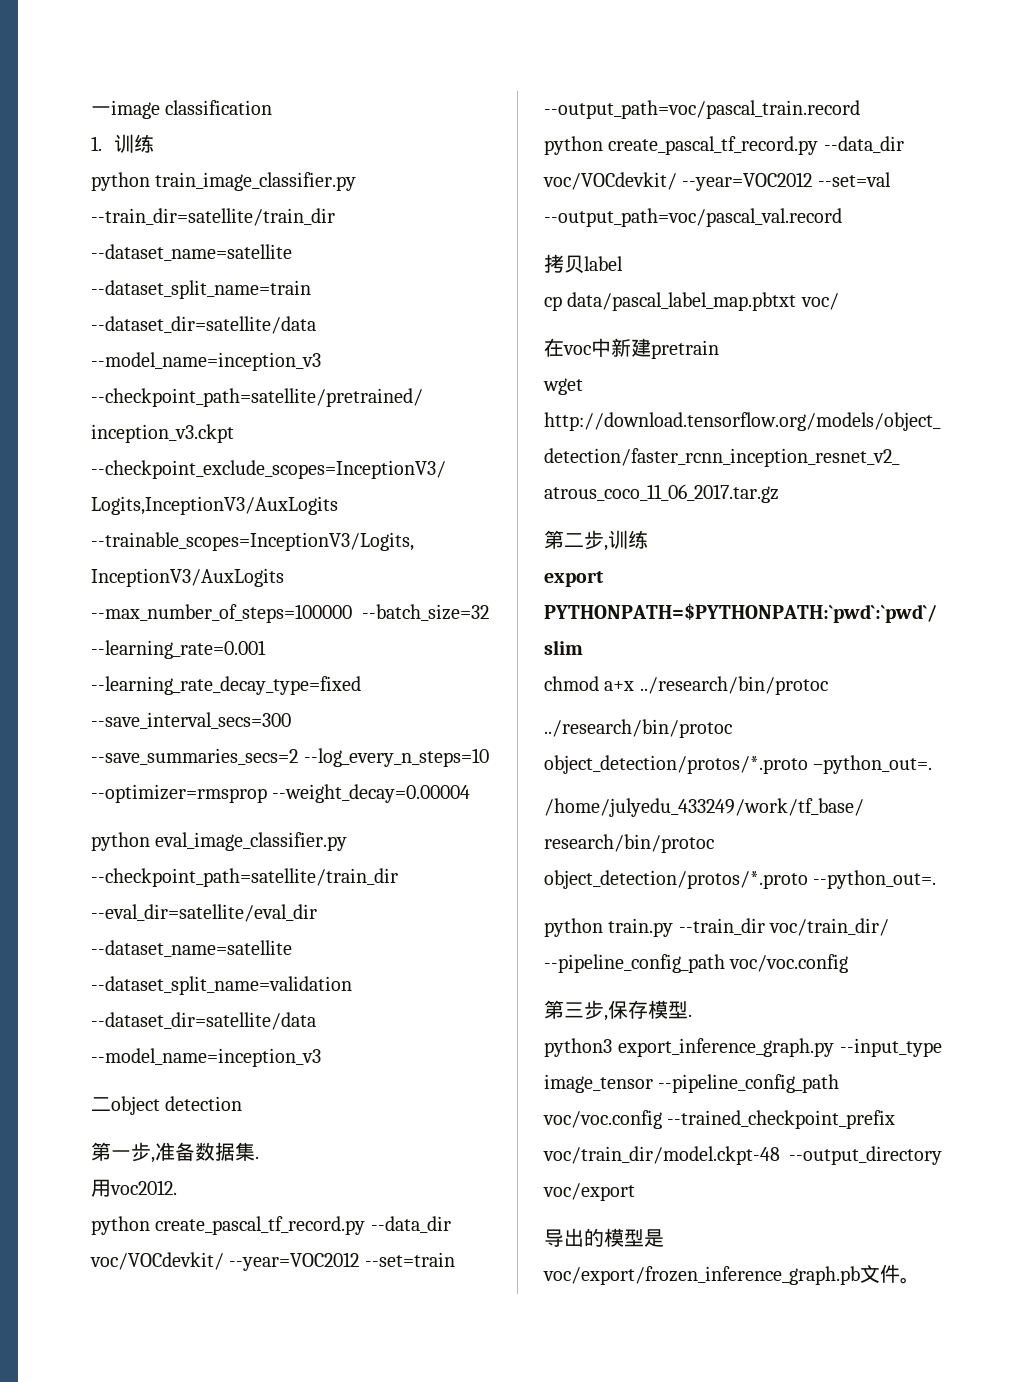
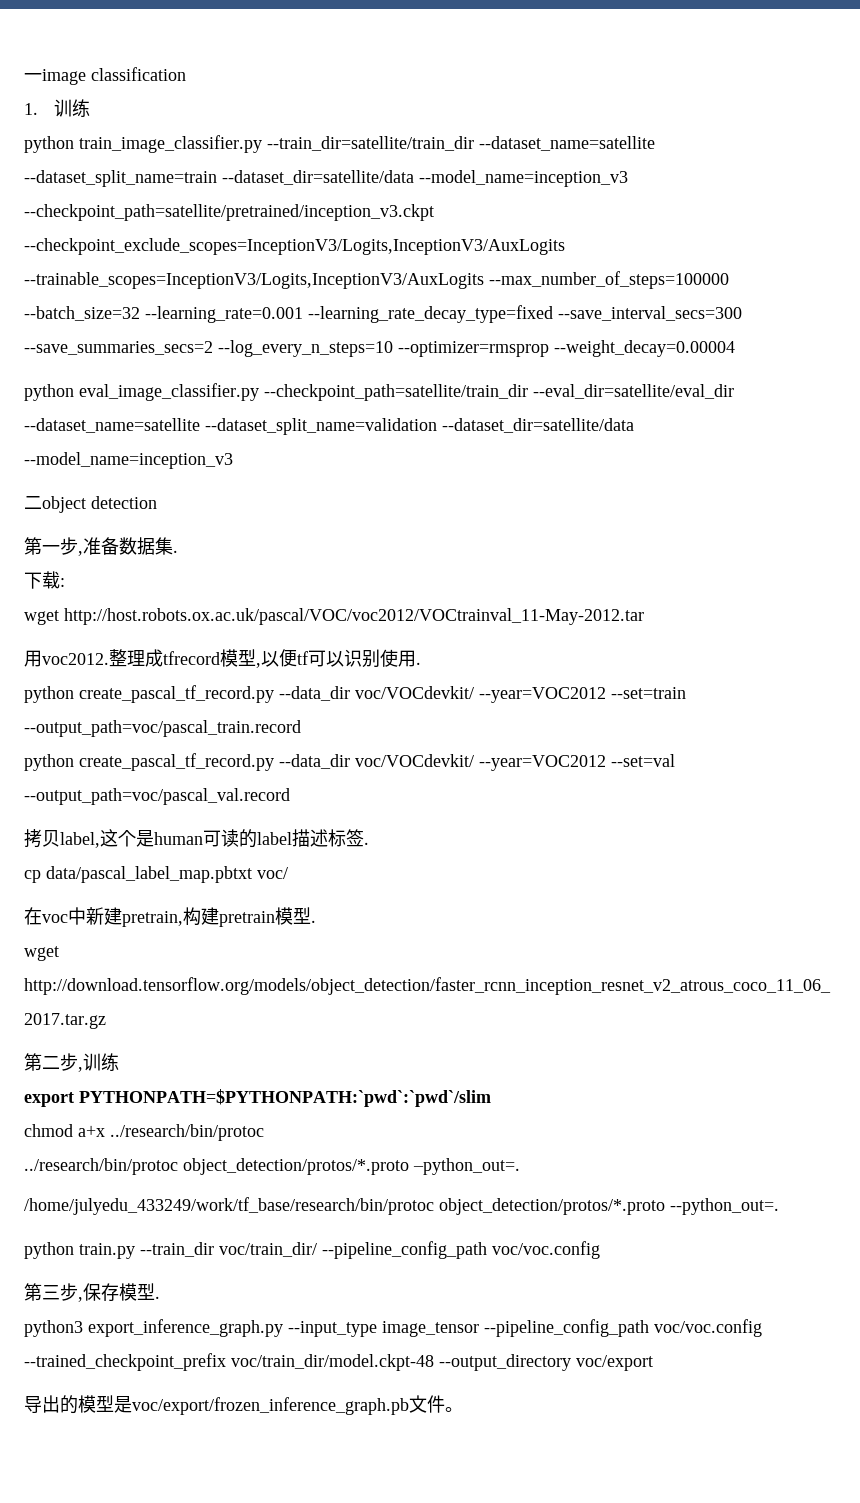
- 用voc2012.
+ 下载:
+ wget http://host.robots.ox.ac.uk/pascal/VOC/voc2012/VOCtrainval_11-May-2012.tar
+ 用voc2012.整理成tfrecord模型,以便tf可以识别使用.
- 拷贝label
+ 拷贝label,这个是human可读的label描述标签.
- 在voc中新建pretrain
+ 在voc中新建pretrain,构建pretrain模型.

